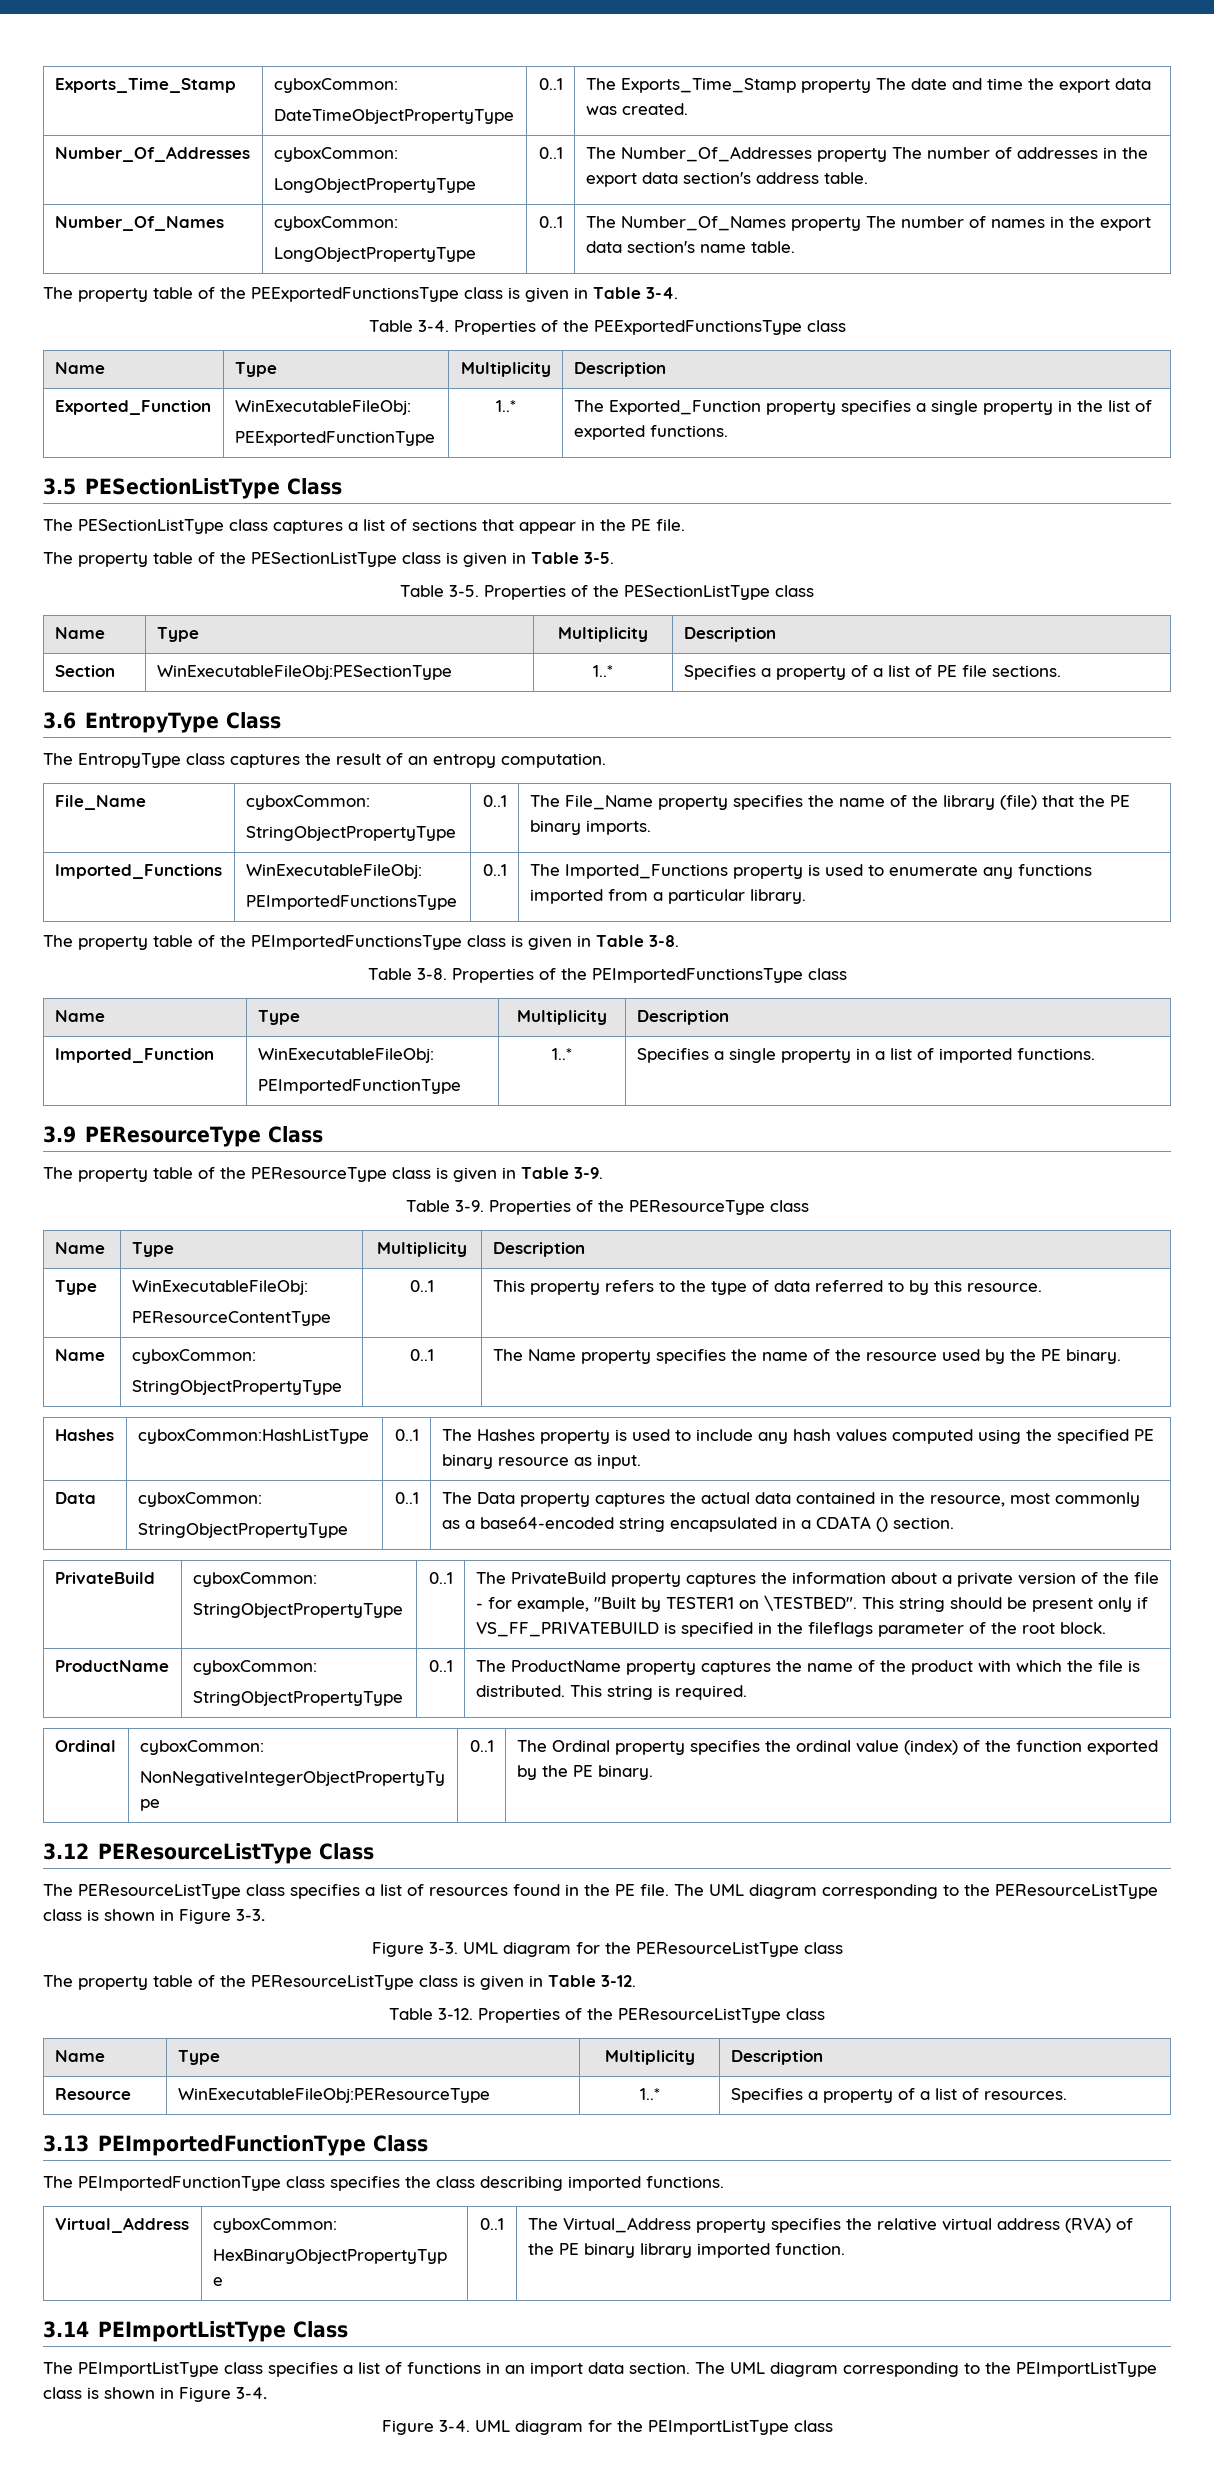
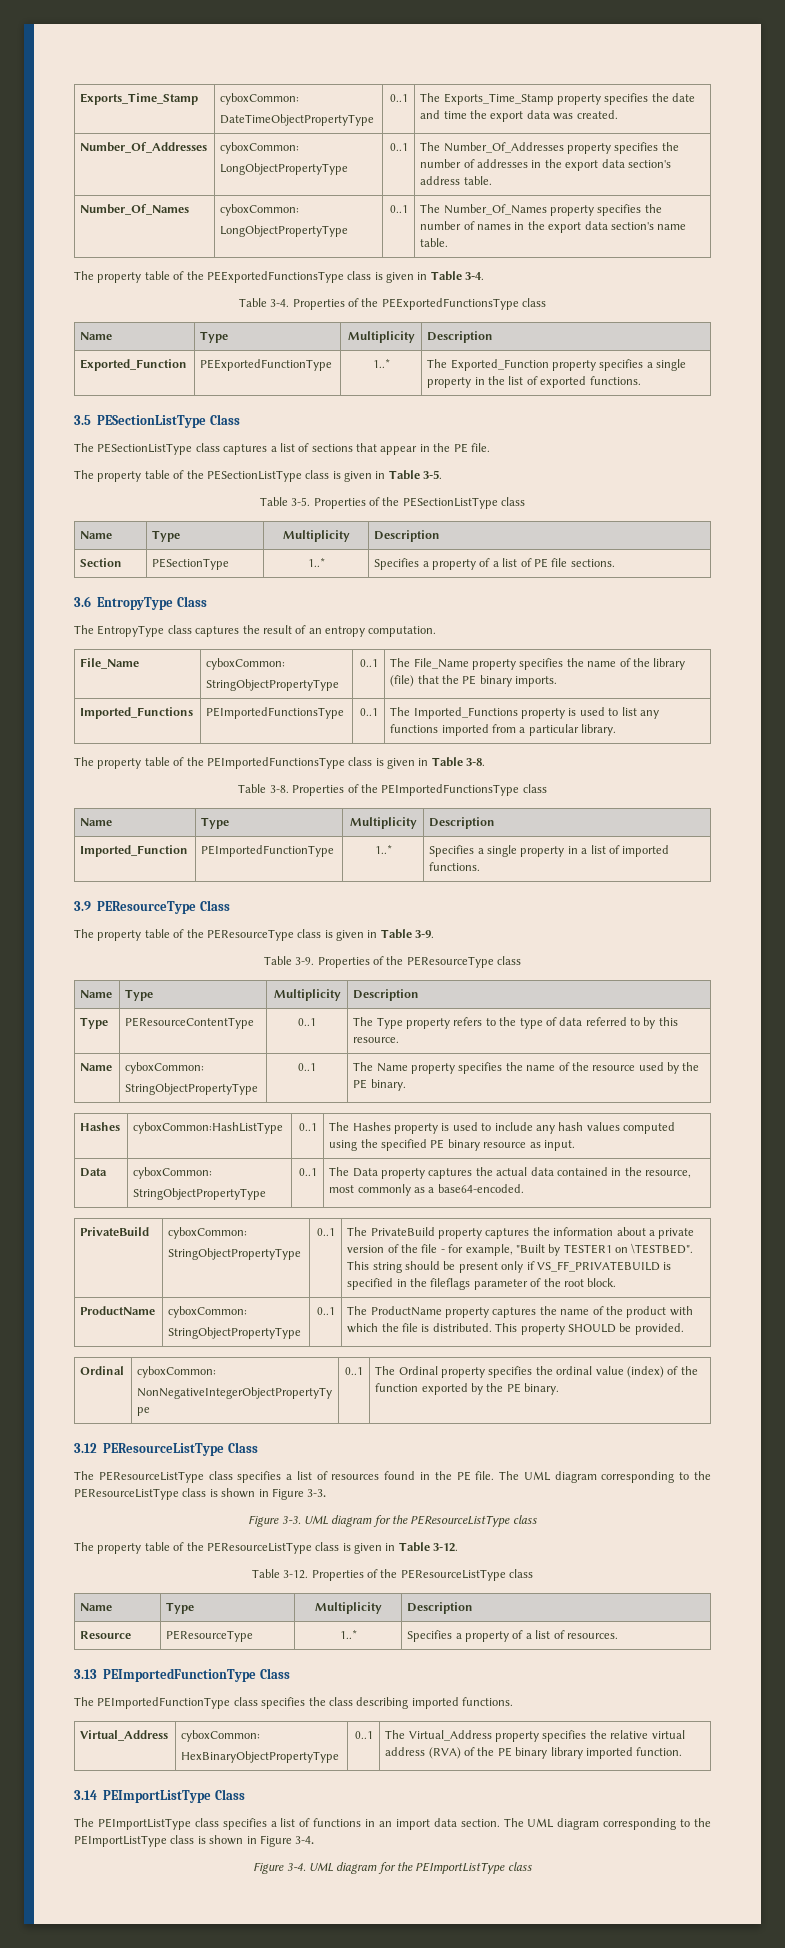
  Exports_Time_Stamp | cyboxCommon:
- DateTimeObjectPropertyType | 0..1 | The Exports_Time_Stamp property The date and time the export data was created.
+ DateTimeObjectPropertyType | 0..1 | The Exports_Time_Stamp property specifies the date and time the export data was created.
  Number_Of_Addresses | cyboxCommon:
- LongObjectPropertyType | 0..1 | The Number_Of_Addresses property The number of addresses in the export data section's address table.
+ LongObjectPropertyType | 0..1 | The Number_Of_Addresses property specifies the number of addresses in the export data section's address table.
  Number_Of_Names | cyboxCommon:
- LongObjectPropertyType | 0..1 | The Number_Of_Names property The number of names in the export data section's name table.
+ LongObjectPropertyType | 0..1 | The Number_Of_Names property specifies the number of names in the export data section's name table.
- Exported_Function | WinExecutableFileObj:
- PEExportedFunctionType | 1..* | The Exported_Function property specifies a single property in the list of exported functions.
+ Exported_Function | PEExportedFunctionType | 1..* | The Exported_Function property specifies a single property in the list of exported functions.
- Section | WinExecutableFileObj:PESectionType | 1..* | Specifies a property of a list of PE file sections.
+ Section | PESectionType | 1..* | Specifies a property of a list of PE file sections.
- Imported_Functions | WinExecutableFileObj:
- PEImportedFunctionsType | 0..1 | The Imported_Functions property is used to enumerate any functions imported from a particular library.
+ Imported_Functions | PEImportedFunctionsType | 0..1 | The Imported_Functions property is used to list any functions imported from a particular library.
- Imported_Function | WinExecutableFileObj:
- PEImportedFunctionType | 1..* | Specifies a single property in a list of imported functions.
+ Imported_Function | PEImportedFunctionType | 1..* | Specifies a single property in a list of imported functions.
- Type | WinExecutableFileObj:
- PEResourceContentType | 0..1 | This property refers to the type of data referred to by this resource.
+ Type | PEResourceContentType | 0..1 | The Type property refers to the type of data referred to by this resource.
  Data | cyboxCommon:
- StringObjectPropertyType | 0..1 | The Data property captures the actual data contained in the resource, most commonly as a base64-encoded string encapsulated in a CDATA () section.
+ StringObjectPropertyType | 0..1 | The Data property captures the actual data contained in the resource, most commonly as a base64-encoded.
  ProductName | cyboxCommon:
- StringObjectPropertyType | 0..1 | The ProductName property captures the name of the product with which the file is distributed. This string is required.
+ StringObjectPropertyType | 0..1 | The ProductName property captures the name of the product with which the file is distributed. This property SHOULD be provided.
- Resource | WinExecutableFileObj:PEResourceType | 1..* | Specifies a property of a list of resources.
+ Resource | PEResourceType | 1..* | Specifies a property of a list of resources.

